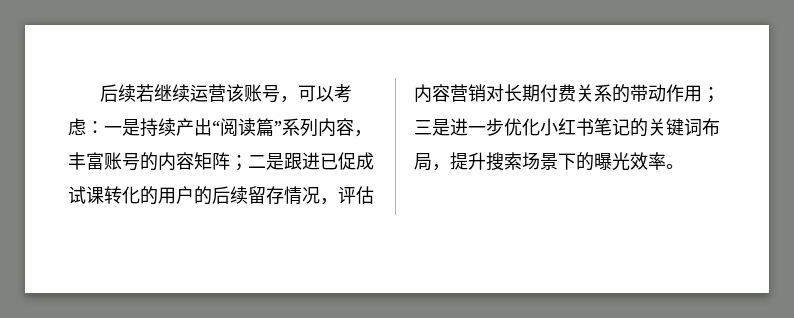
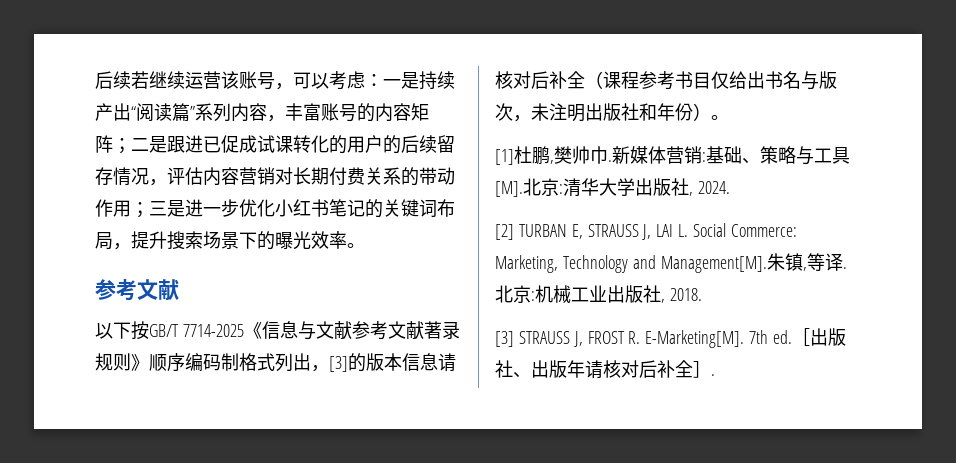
  后续若继续运营该账号，可以考虑：一是持续产出“阅读篇”系列内容，丰富账号的内容矩阵；二是跟进已促成试课转化的用户的后续留存情况，评估内容营销对长期付费关系的带动作用；三是进一步优化小红书笔记的关键词布局，提升搜索场景下的曝光效率。
+ 参考文献
+ 以下按GB/T 7714-2025《信息与文献参考文献著录规则》顺序编码制格式列出，[3]的版本信息请核对后补全（课程参考书目仅给出书名与版次，未注明出版社和年份）。
+ [1]杜鹏,樊帅巾.新媒体营销:基础、策略与工具[M].北京:清华大学出版社, 2024.
+ [2] TURBAN E, STRAUSS J, LAI L. Social Commerce: Marketing, Technology and Management[M].朱镇,等译.北京:机械工业出版社, 2018.
+ [3] STRAUSS J, FROST R. E-Marketing[M]. 7th ed.［出版社、出版年请核对后补全］.

